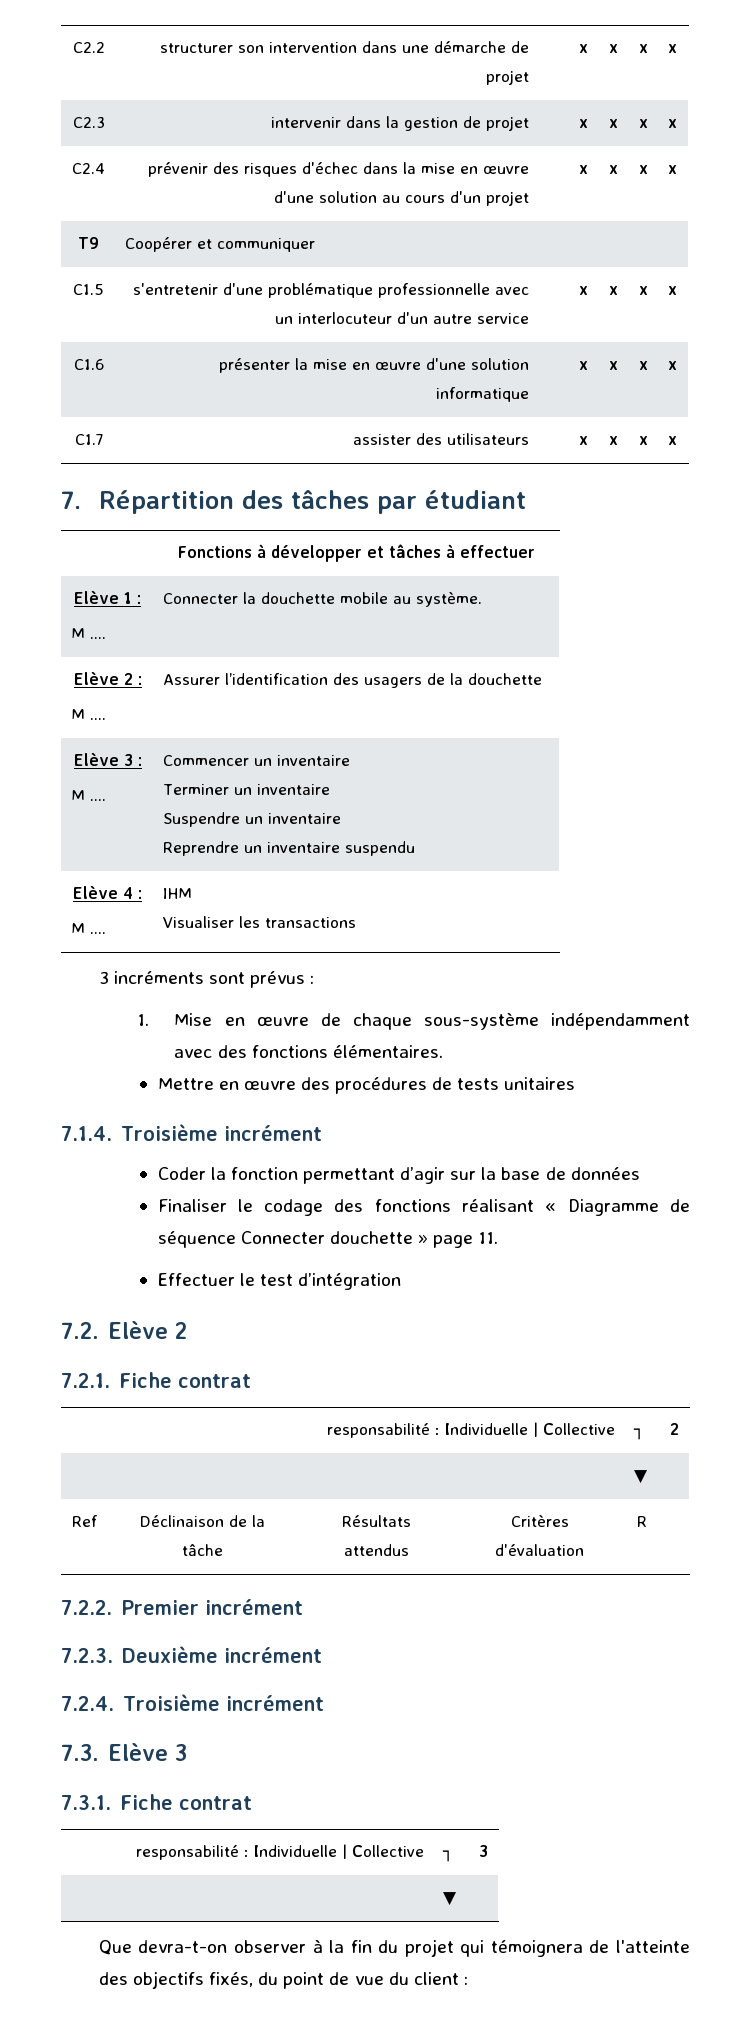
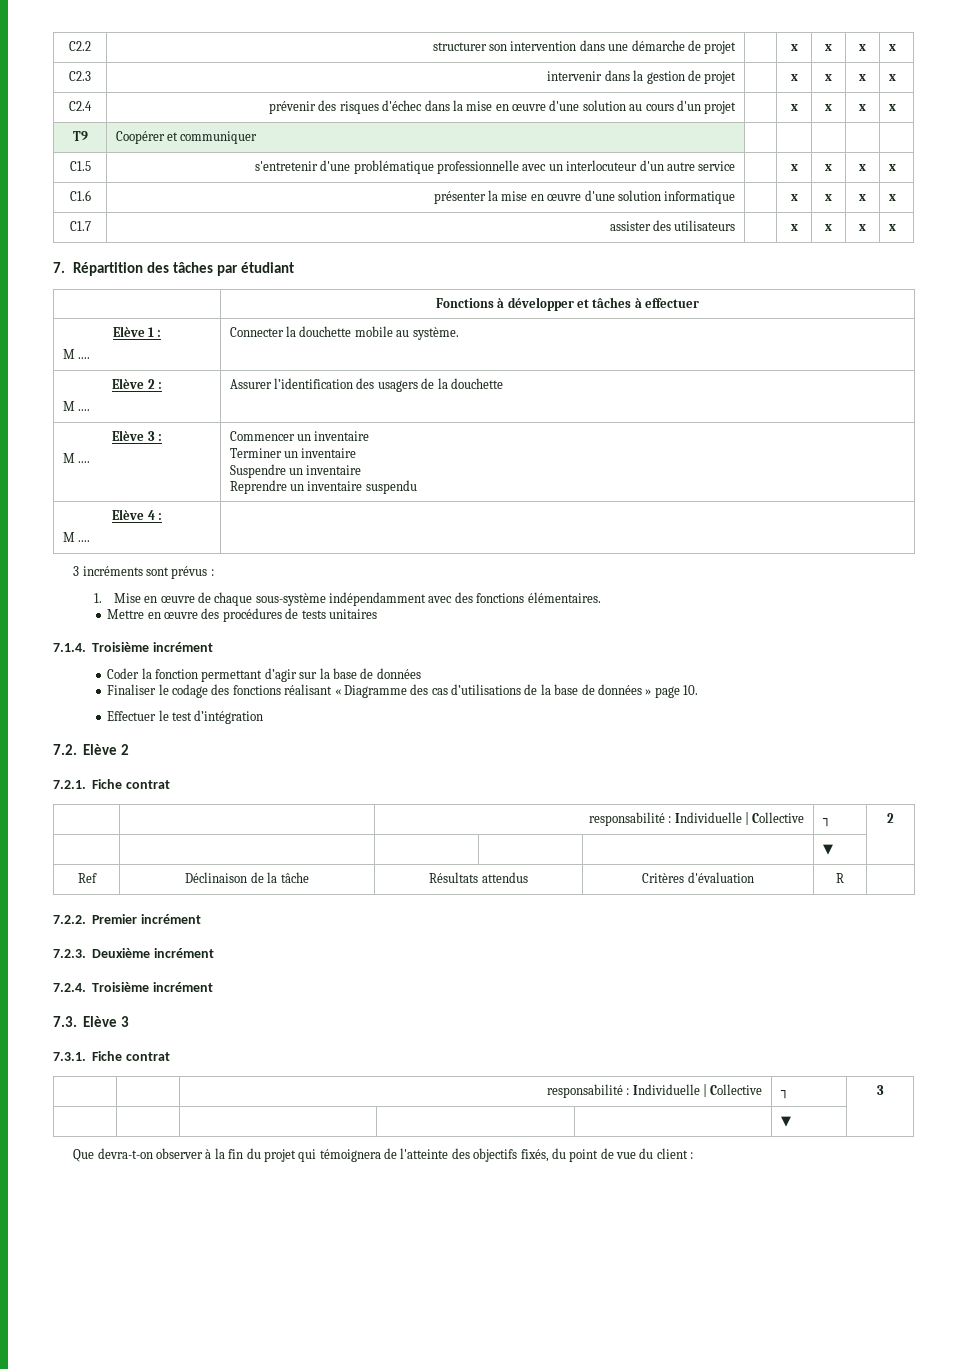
  Elève 4 :
- M .... | IHM
- Visualiser les transactions
+ M .... |
- Finaliser le codage des fonctions réalisant « Diagramme de séquence Connecter douchette » page 11.
+ Finaliser le codage des fonctions réalisant « Diagramme des cas d’utilisations de la base de données » page 10.

